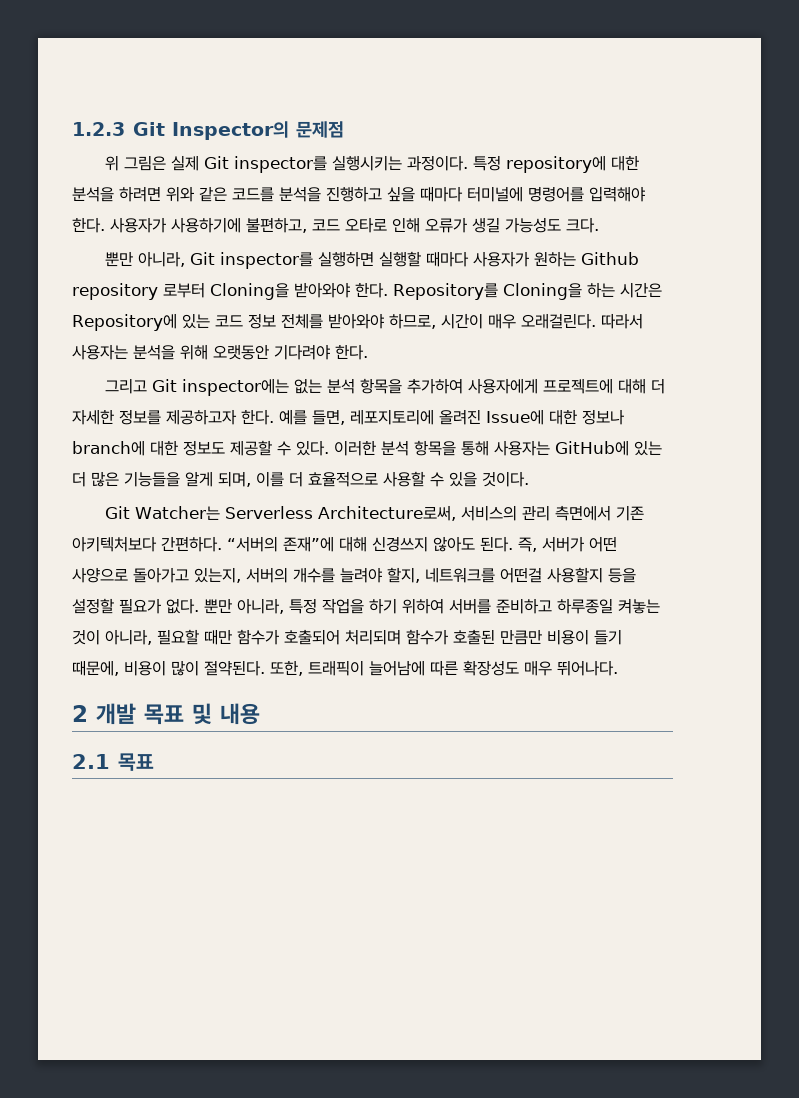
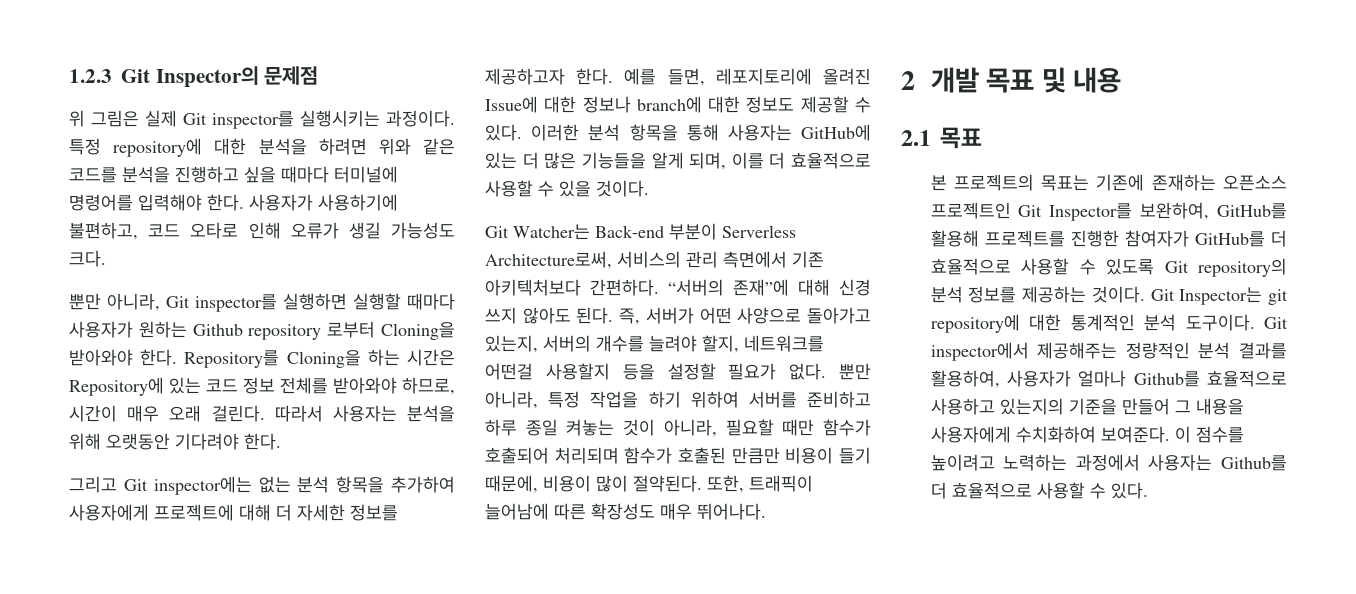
- Repository를 Cloning을 하는 시간은 Repository에 있는 코드 정보 전체를 받아와야 하므로, 시간이 매우 오래걸린다.
+ Repository를 Cloning을 하는 시간은 Repository에 있는 코드 정보 전체를 받아와야 하므로, 시간이 매우 오래 걸린다.
- Git Watcher는 Serverless Architecture로써, 서비스의 관리 측면에서 기존 아키텍처보다 간편하다.
+ Git Watcher는 Back-end 부분이 Serverless Architecture로써, 서비스의 관리 측면에서 기존 아키텍처보다 간편하다.
- “서버의 존재”에 대해 신경쓰지 않아도 된다.
+ “서버의 존재”에 대해 신경 쓰지 않아도 된다.
- 뿐만 아니라, 특정 작업을 하기 위하여 서버를 준비하고 하루종일 켜놓는 것이 아니라, 필요할 때만 함수가 호출되어 처리되며 함수가 호출된 만큼만 비용이 들기 때문에, 비용이 많이 절약된다.
+ 뿐만 아니라, 특정 작업을 하기 위하여 서버를 준비하고 하루 종일 켜놓는 것이 아니라, 필요할 때만 함수가 호출되어 처리되며 함수가 호출된 만큼만 비용이 들기 때문에, 비용이 많이 절약된다.
+ 본 프로젝트의 목표는 기존에 존재하는 오픈소스 프로젝트인 Git Inspector를 보완하여, GitHub를 활용해 프로젝트를 진행한 참여자가 GitHub를 더 효율적으로 사용할 수 있도록 Git repository의 분석 정보를 제공하는 것이다. Git Inspector는 git repository에 대한 통계적인 분석 도구이다. Git inspector에서 제공해주는 정량적인 분석 결과를 활용하여, 사용자가 얼마나 Github를 효율적으로 사용하고 있는지의 기준을 만들어 그 내용을 사용자에게 수치화하여 보여준다. 이 점수를 높이려고 노력하는 과정에서 사용자는 Github를 더 효율적으로 사용할 수 있다.

